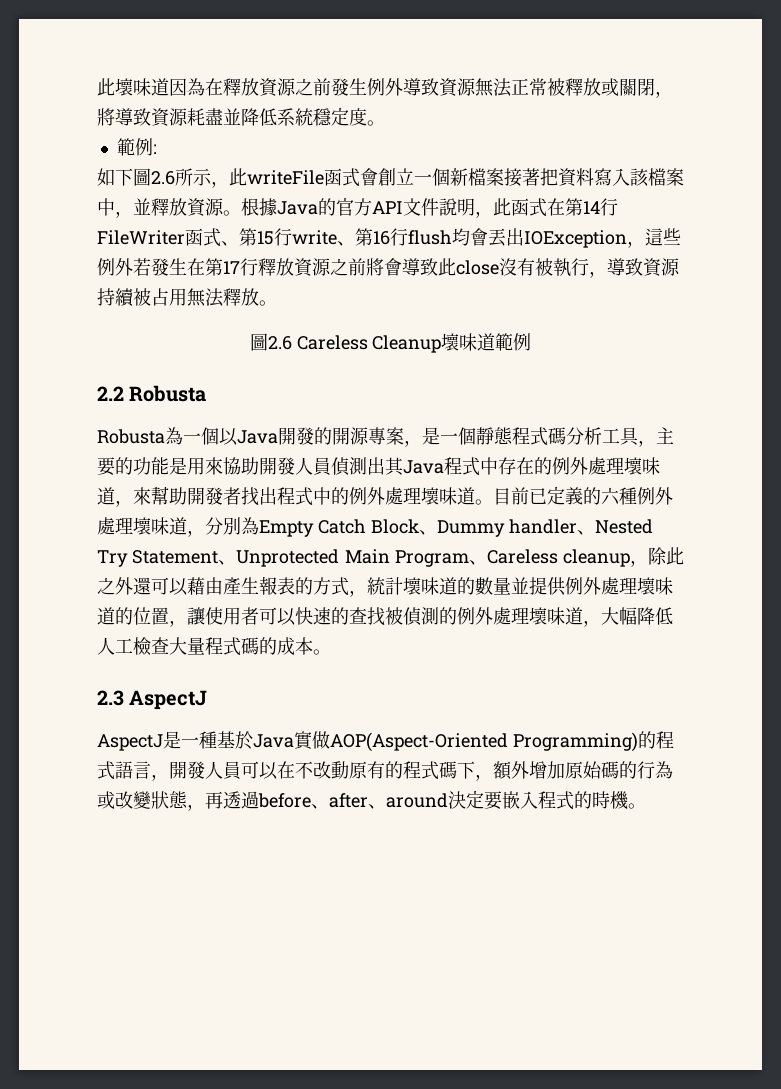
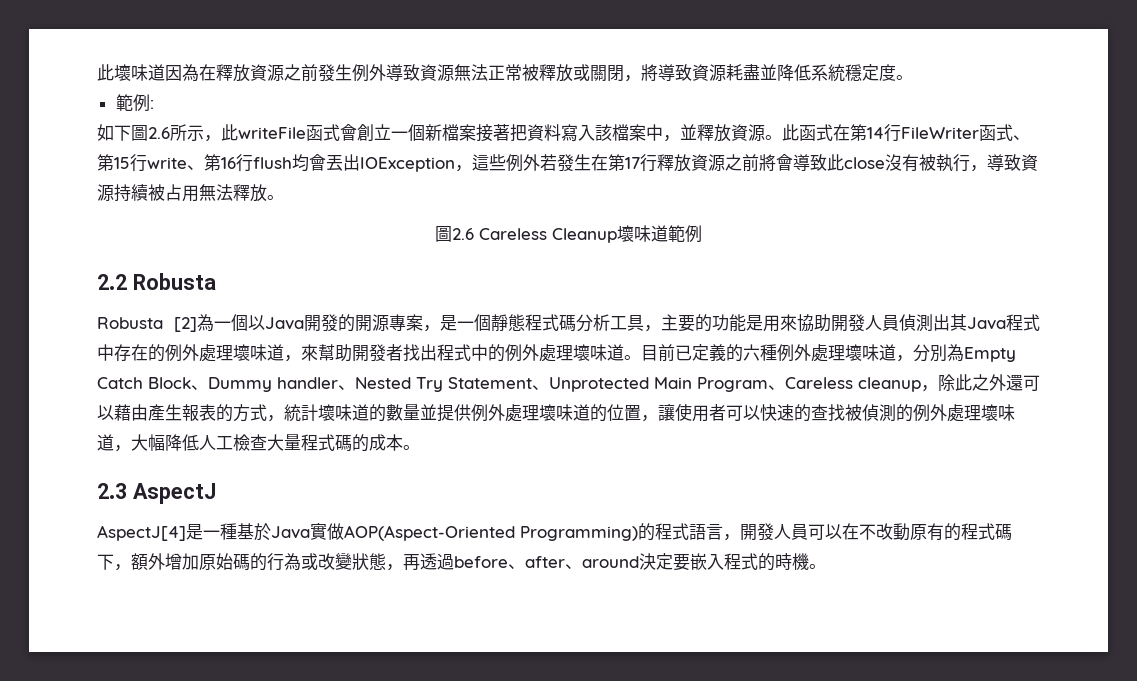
- 根據Java的官方API文件說明，此函式在第14行FileWriter函式、第15行write、第16行flush均會丟出IOException，這些例外若發生在第17行釋放資源之前將會導致此close沒有被執行，導致資源持續被占用無法釋放。
+ 此函式在第14行FileWriter函式、第15行write、第16行flush均會丟出IOException，這些例外若發生在第17行釋放資源之前將會導致此close沒有被執行，導致資源持續被占用無法釋放。
- Robusta為一個以Java開發的開源專案，是一個靜態程式碼分析工具，主要的功能是用來協助開發人員偵測出其Java程式中存在的例外處理壞味道，來幫助開發者找出程式中的例外處理壞味道。
+ Robusta [2]為一個以Java開發的開源專案，是一個靜態程式碼分析工具，主要的功能是用來協助開發人員偵測出其Java程式中存在的例外處理壞味道，來幫助開發者找出程式中的例外處理壞味道。
- AspectJ是一種基於Java實做AOP(Aspect-Oriented Programming)的程式語言，開發人員可以在不改動原有的程式碼下，額外增加原始碼的行為或改變狀態，再透過before、after、around決定要嵌入程式的時機。
+ AspectJ[4]是一種基於Java實做AOP(Aspect-Oriented Programming)的程式語言，開發人員可以在不改動原有的程式碼下，額外增加原始碼的行為或改變狀態，再透過before、after、around決定要嵌入程式的時機。

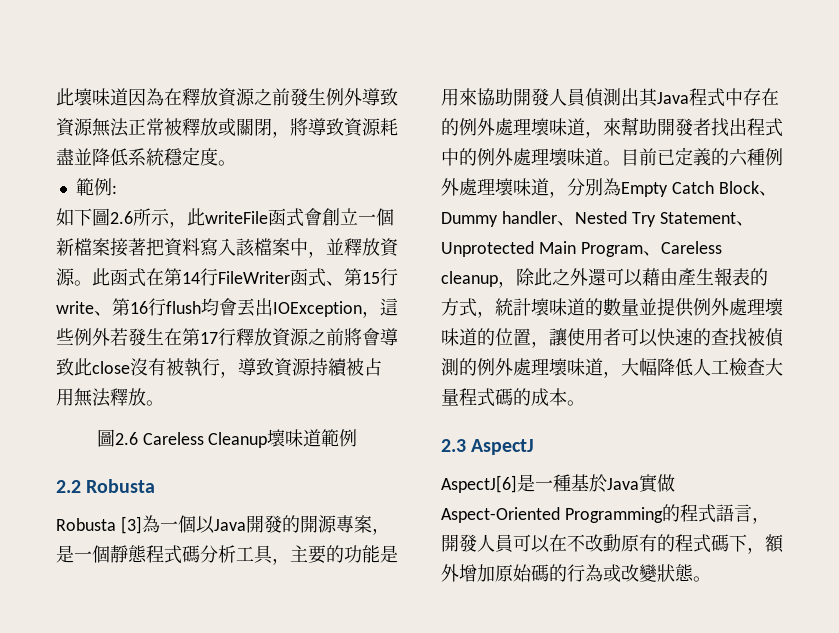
- Robusta [2]為一個以Java開發的開源專案，是一個靜態程式碼分析工具，主要的功能是用來協助開發人員偵測出其Java程式中存在的例外處理壞味道，來幫助開發者找出程式中的例外處理壞味道。
+ Robusta [3]為一個以Java開發的開源專案，是一個靜態程式碼分析工具，主要的功能是用來協助開發人員偵測出其Java程式中存在的例外處理壞味道，來幫助開發者找出程式中的例外處理壞味道。
- AspectJ[4]是一種基於Java實做AOP(Aspect-Oriented Programming)的程式語言，開發人員可以在不改動原有的程式碼下，額外增加原始碼的行為或改變狀態，再透過before、after、around決定要嵌入程式的時機。
+ AspectJ[6]是一種基於Java實做Aspect-Oriented Programming的程式語言，開發人員可以在不改動原有的程式碼下，額外增加原始碼的行為或改變狀態。

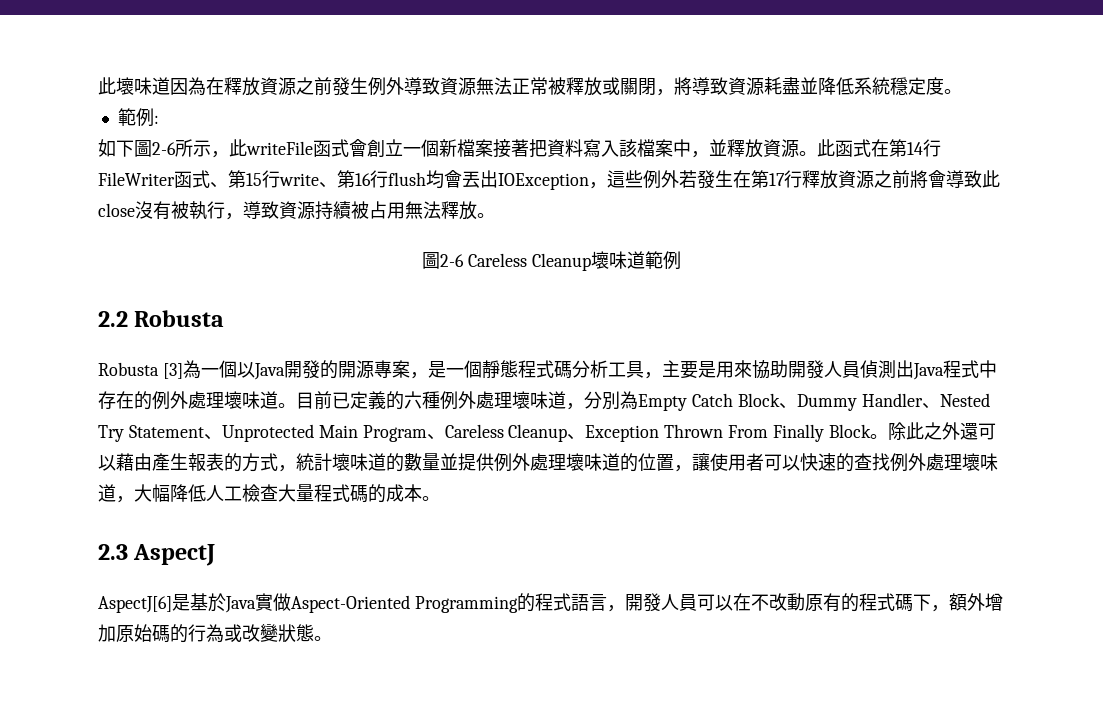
- 如下圖2.6所示，此writeFile函式會創立一個新檔案接著把資料寫入該檔案中，並釋放資源。
+ 如下圖2-6所示，此writeFile函式會創立一個新檔案接著把資料寫入該檔案中，並釋放資源。
- 圖2.6 Careless Cleanup壞味道範例
+ 圖2-6 Careless Cleanup壞味道範例
- Robusta [3]為一個以Java開發的開源專案，是一個靜態程式碼分析工具，主要的功能是用來協助開發人員偵測出其Java程式中存在的例外處理壞味道，來幫助開發者找出程式中的例外處理壞味道。
+ Robusta [3]為一個以Java開發的開源專案，是一個靜態程式碼分析工具，主要是用來協助開發人員偵測出Java程式中存在的例外處理壞味道。
- 目前已定義的六種例外處理壞味道，分別為Empty Catch Block、Dummy handler、Nested Try Statement、Unprotected Main Program、Careless cleanup，除此之外還可以藉由產生報表的方式，統計壞味道的數量並提供例外處理壞味道的位置，讓使用者可以快速的查找被偵測的例外處理壞味道，大幅降低人工檢查大量程式碼的成本。
+ 目前已定義的六種例外處理壞味道，分別為Empty Catch Block、Dummy Handler、Nested Try Statement、Unprotected Main Program、Careless Cleanup、Exception Thrown From Finally Block。除此之外還可以藉由產生報表的方式，統計壞味道的數量並提供例外處理壞味道的位置，讓使用者可以快速的查找例外處理壞味道，大幅降低人工檢查大量程式碼的成本。
- AspectJ[6]是一種基於Java實做Aspect-Oriented Programming的程式語言，開發人員可以在不改動原有的程式碼下，額外增加原始碼的行為或改變狀態。
+ AspectJ[6]是基於Java實做Aspect-Oriented Programming的程式語言，開發人員可以在不改動原有的程式碼下，額外增加原始碼的行為或改變狀態。

